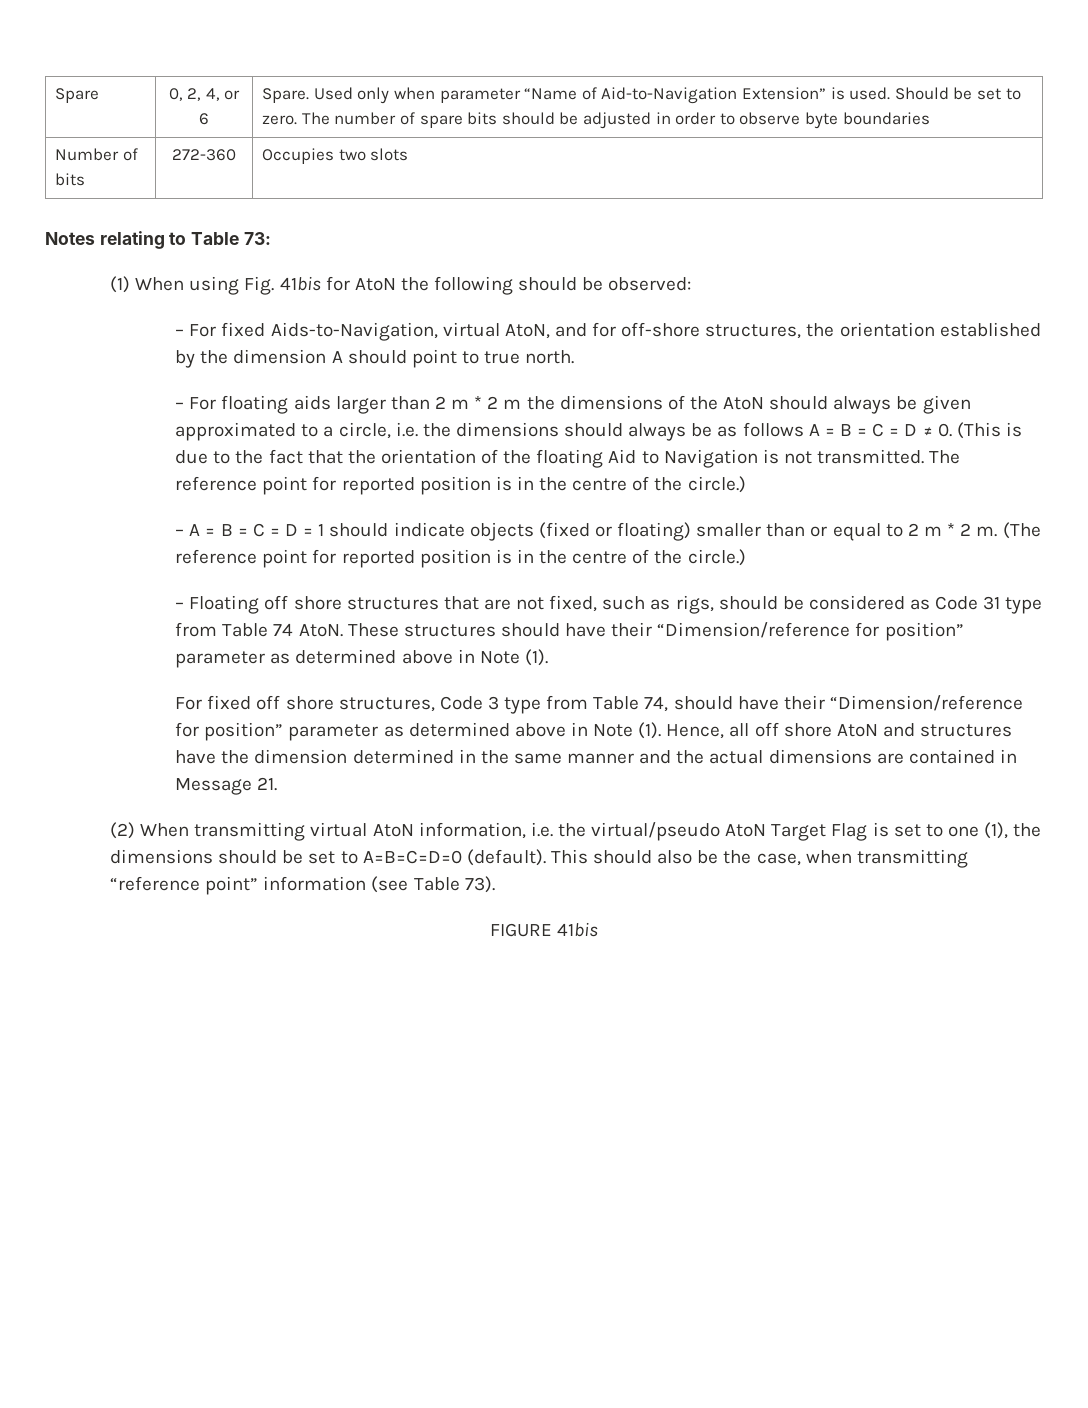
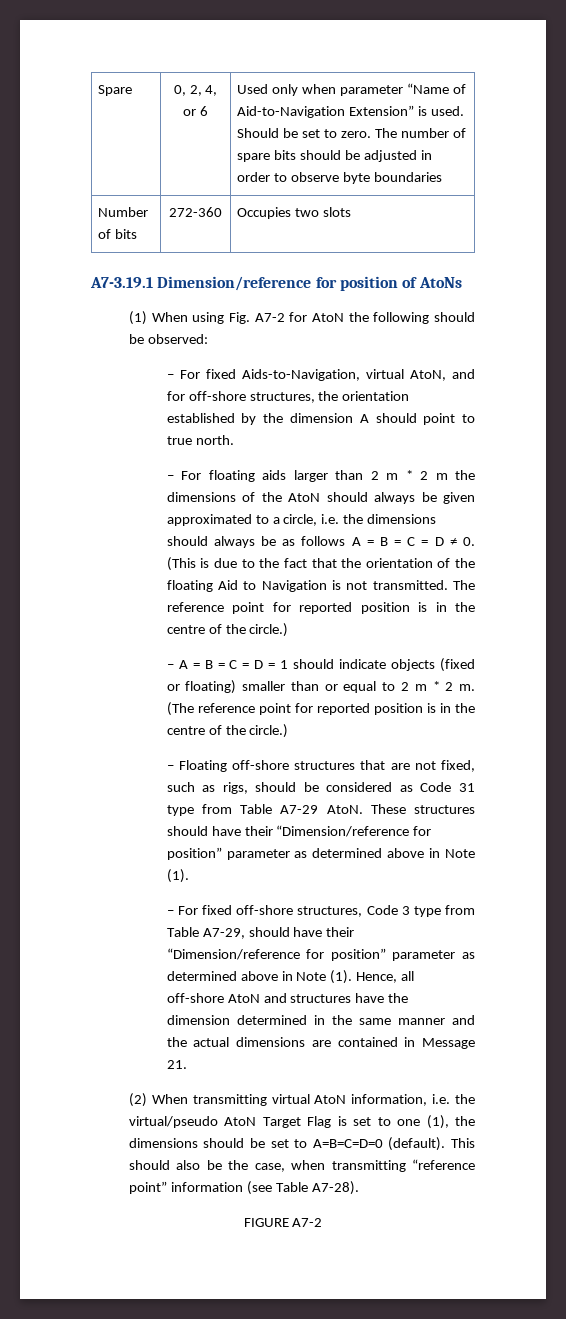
- Spare | 0, 2, 4, or 6 | Spare. Used only when parameter “Name of Aid-to-Navigation Extension” is used. Should be set to zero. The number of spare bits should be adjusted in order to observe byte boundaries
+ Spare | 0, 2, 4, or 6 | Used only when parameter “Name of Aid-to-Navigation Extension” is used. Should be set to zero. The number of spare bits should be adjusted in order to observe byte boundaries
- Notes relating to Table 73:
+ A7-3.19.1 Dimension/reference for position of AtoNs
- (1) When using Fig. 41bis for AtoN the following should be observed:
+ (1) When using Fig. A7-2 for AtoN the following should be observed:
- – Floating off shore structures that are not fixed, such as rigs, should be considered as Code 31 type from Table 74 AtoN.
+ – Floating off-shore structures that are not fixed, such as rigs, should be considered as Code 31 type from Table A7-29 AtoN.
- For fixed off shore structures, Code 3 type from Table 74, should have their “Dimension/reference for position” parameter as determined above in Note (1).
+ – For fixed off-shore structures, Code 3 type from Table A7-29, should have their “Dimension/reference for position” parameter as determined above in Note (1).
- Hence, all off shore AtoN and structures have the dimension determined in the same manner and the actual dimensions are contained in Message 21.
+ Hence, all off-shore AtoN and structures have the dimension determined in the same manner and the actual dimensions are contained in Message 21.
- This should also be the case, when transmitting “reference point” information (see Table 73).
+ This should also be the case, when transmitting “reference point” information (see Table A7-28).
- FIGURE 41bis
+ FIGURE A7-2

